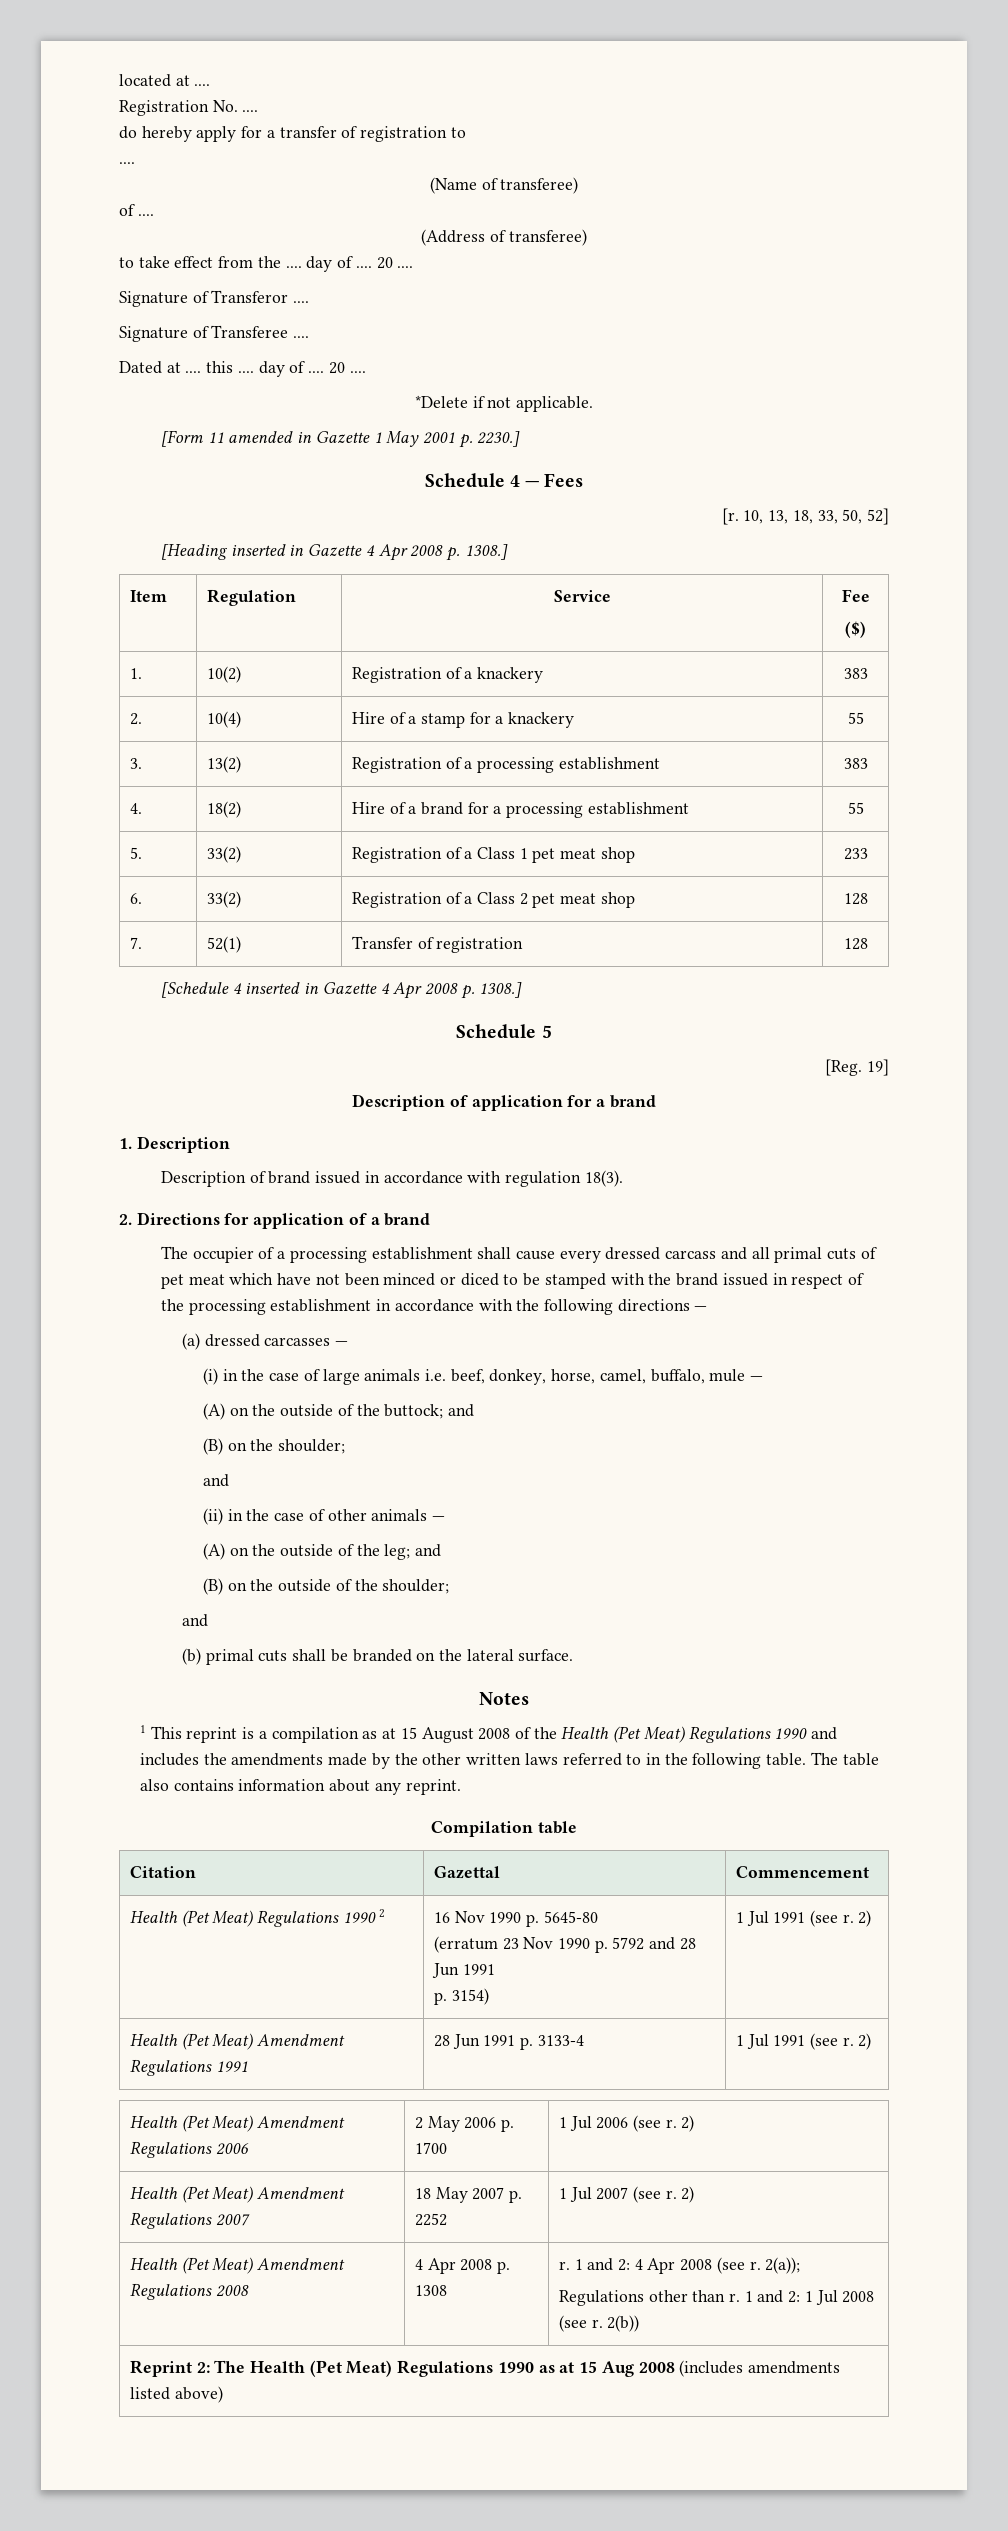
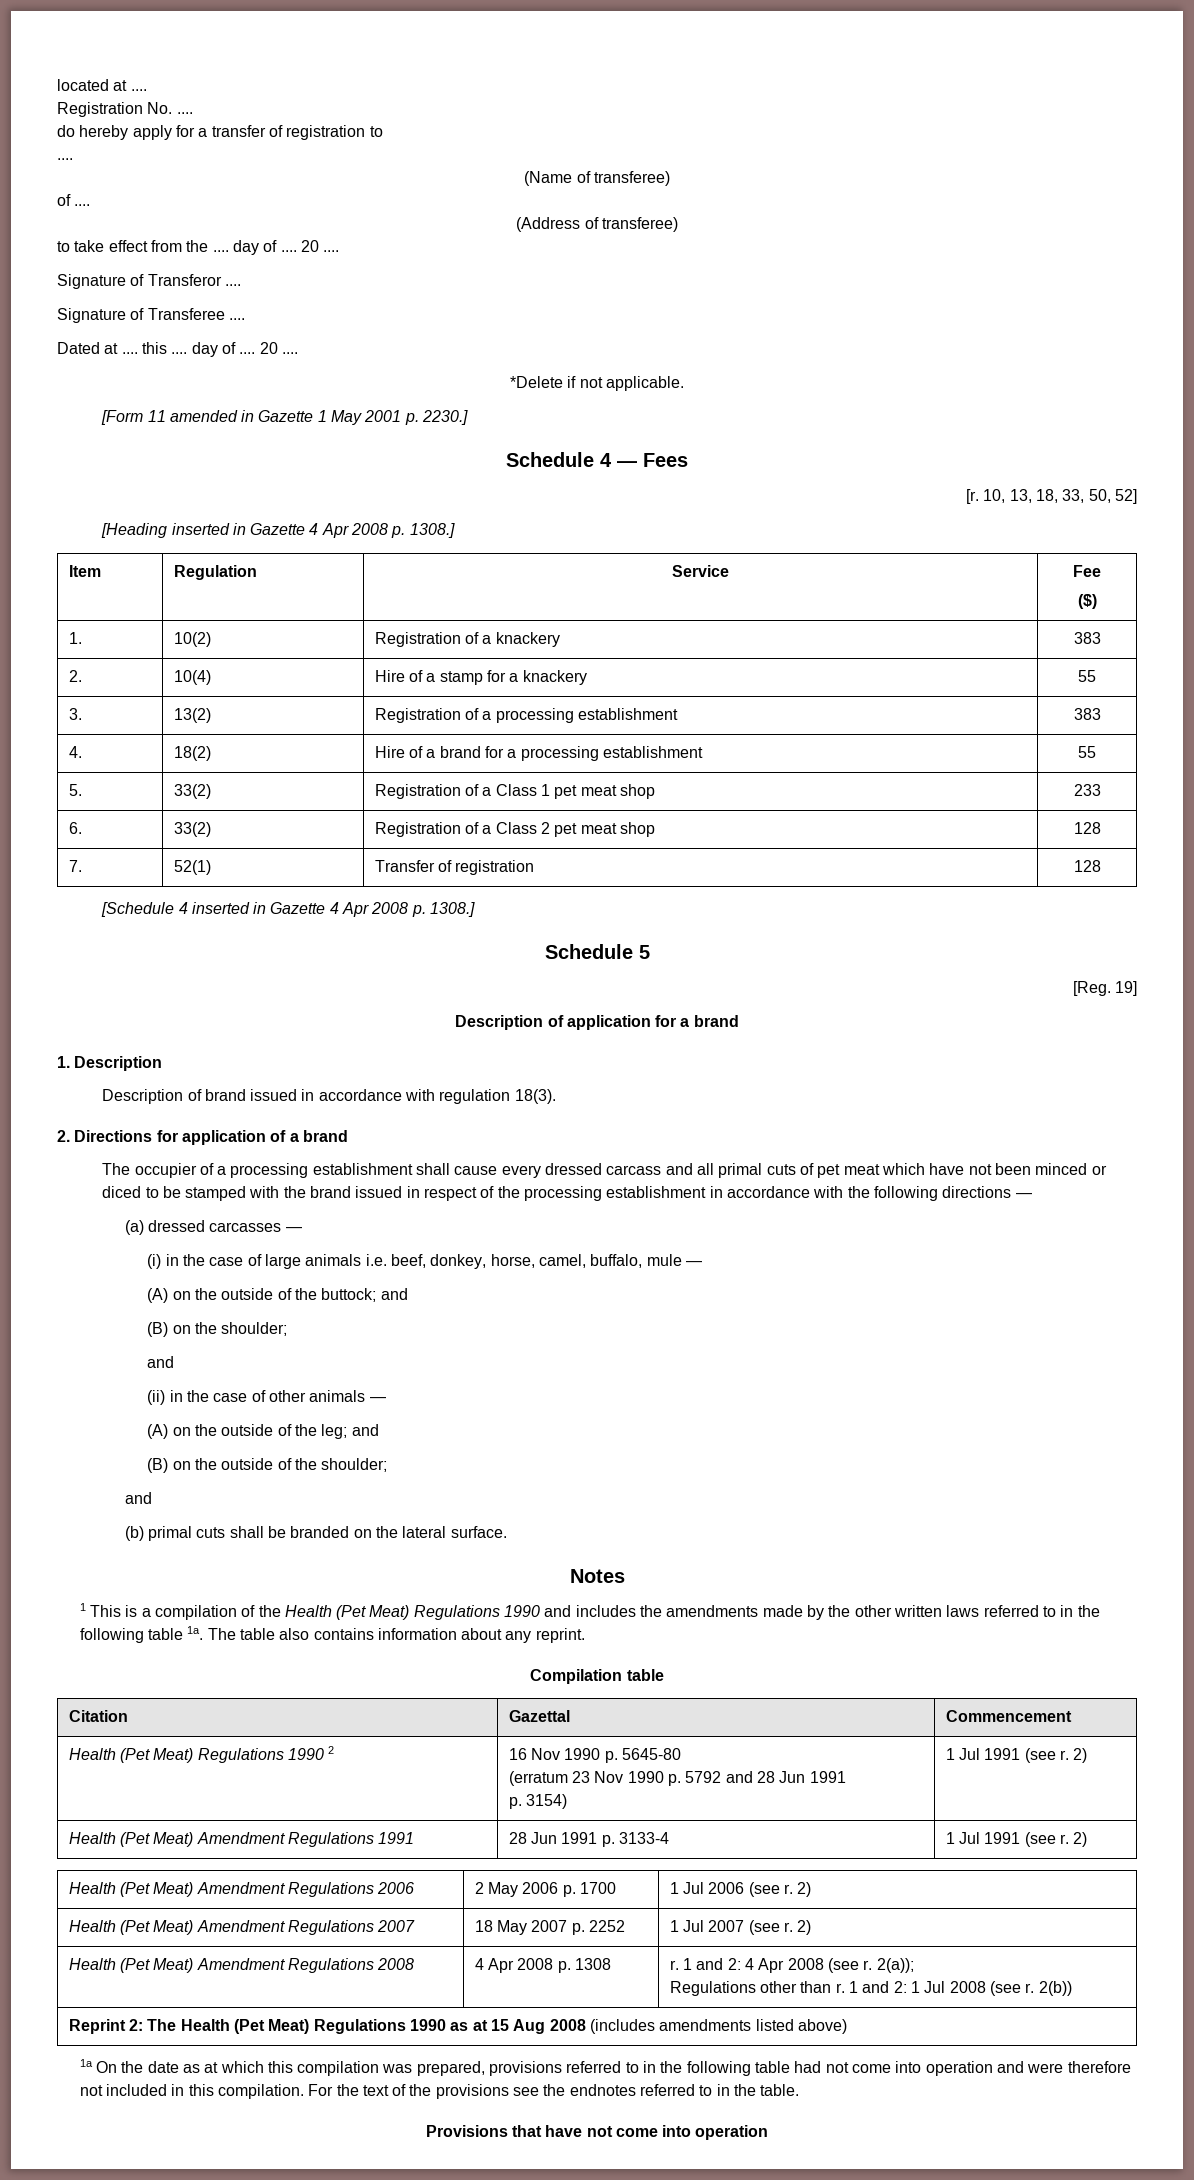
- 1 This reprint is a compilation as at 15 August 2008 of the Health (Pet Meat) Regulations 1990 and includes the amendments made by the other written laws referred to in the following table.
+ 1 This is a compilation of the Health (Pet Meat) Regulations 1990 and includes the amendments made by the other written laws referred to in the following table 1a.
+ 1a On the date as at which this compilation was prepared, provisions referred to in the following table had not come into operation and were therefore not included in this compilation. For the text of the provisions see the endnotes referred to in the table.
+ Provisions that have not come into operation

